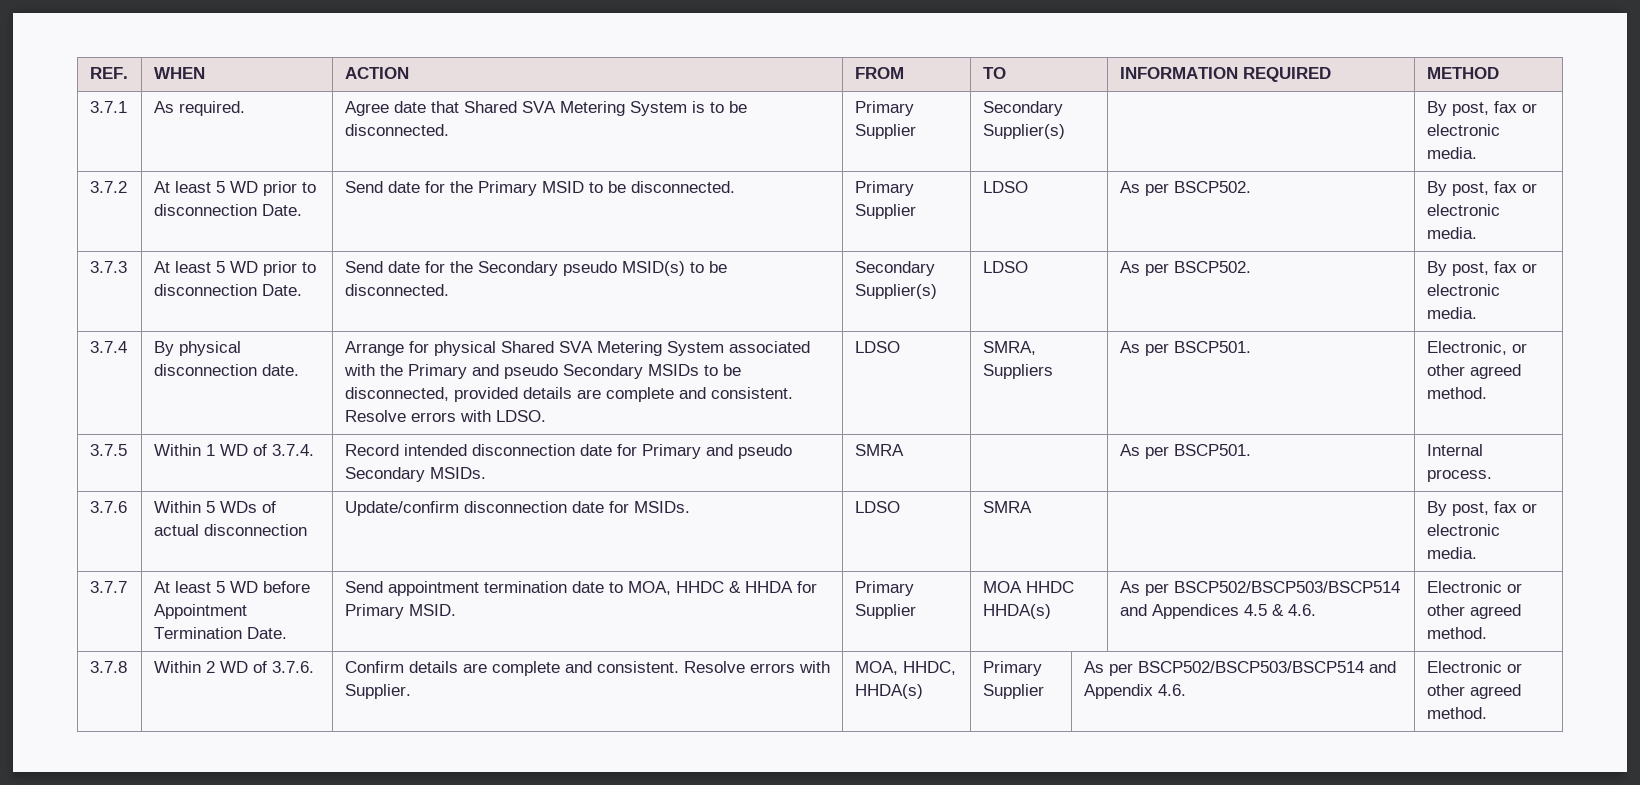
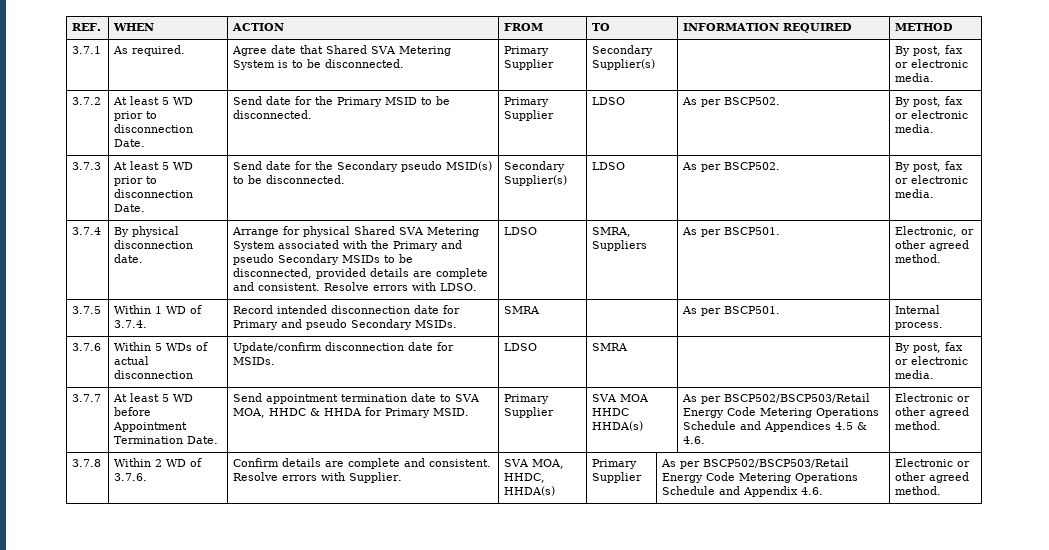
- Send appointment termination date to MOA, HHDC & HHDA for Primary MSID.
+ Send appointment termination date to SVA MOA, HHDC & HHDA for Primary MSID.
- MOA HHDC HHDA(s)
+ SVA MOA HHDC HHDA(s)
- As per BSCP502/BSCP503/BSCP514 and Appendices 4.5 & 4.6.
+ As per BSCP502/BSCP503/Retail Energy Code Metering Operations Schedule and Appendices 4.5 & 4.6.
- 3.7.8 | Within 2 WD of 3.7.6. | Confirm details are complete and consistent. Resolve errors with Supplier. | MOA, HHDC, HHDA(s) | Primary Supplier | As per BSCP502/BSCP503/BSCP514 and Appendix 4.6. | Electronic or other agreed method.
+ 3.7.8 | Within 2 WD of 3.7.6. | Confirm details are complete and consistent. Resolve errors with Supplier. | SVA MOA, HHDC, HHDA(s) | Primary Supplier | As per BSCP502/BSCP503/Retail Energy Code Metering Operations Schedule and Appendix 4.6. | Electronic or other agreed method.

